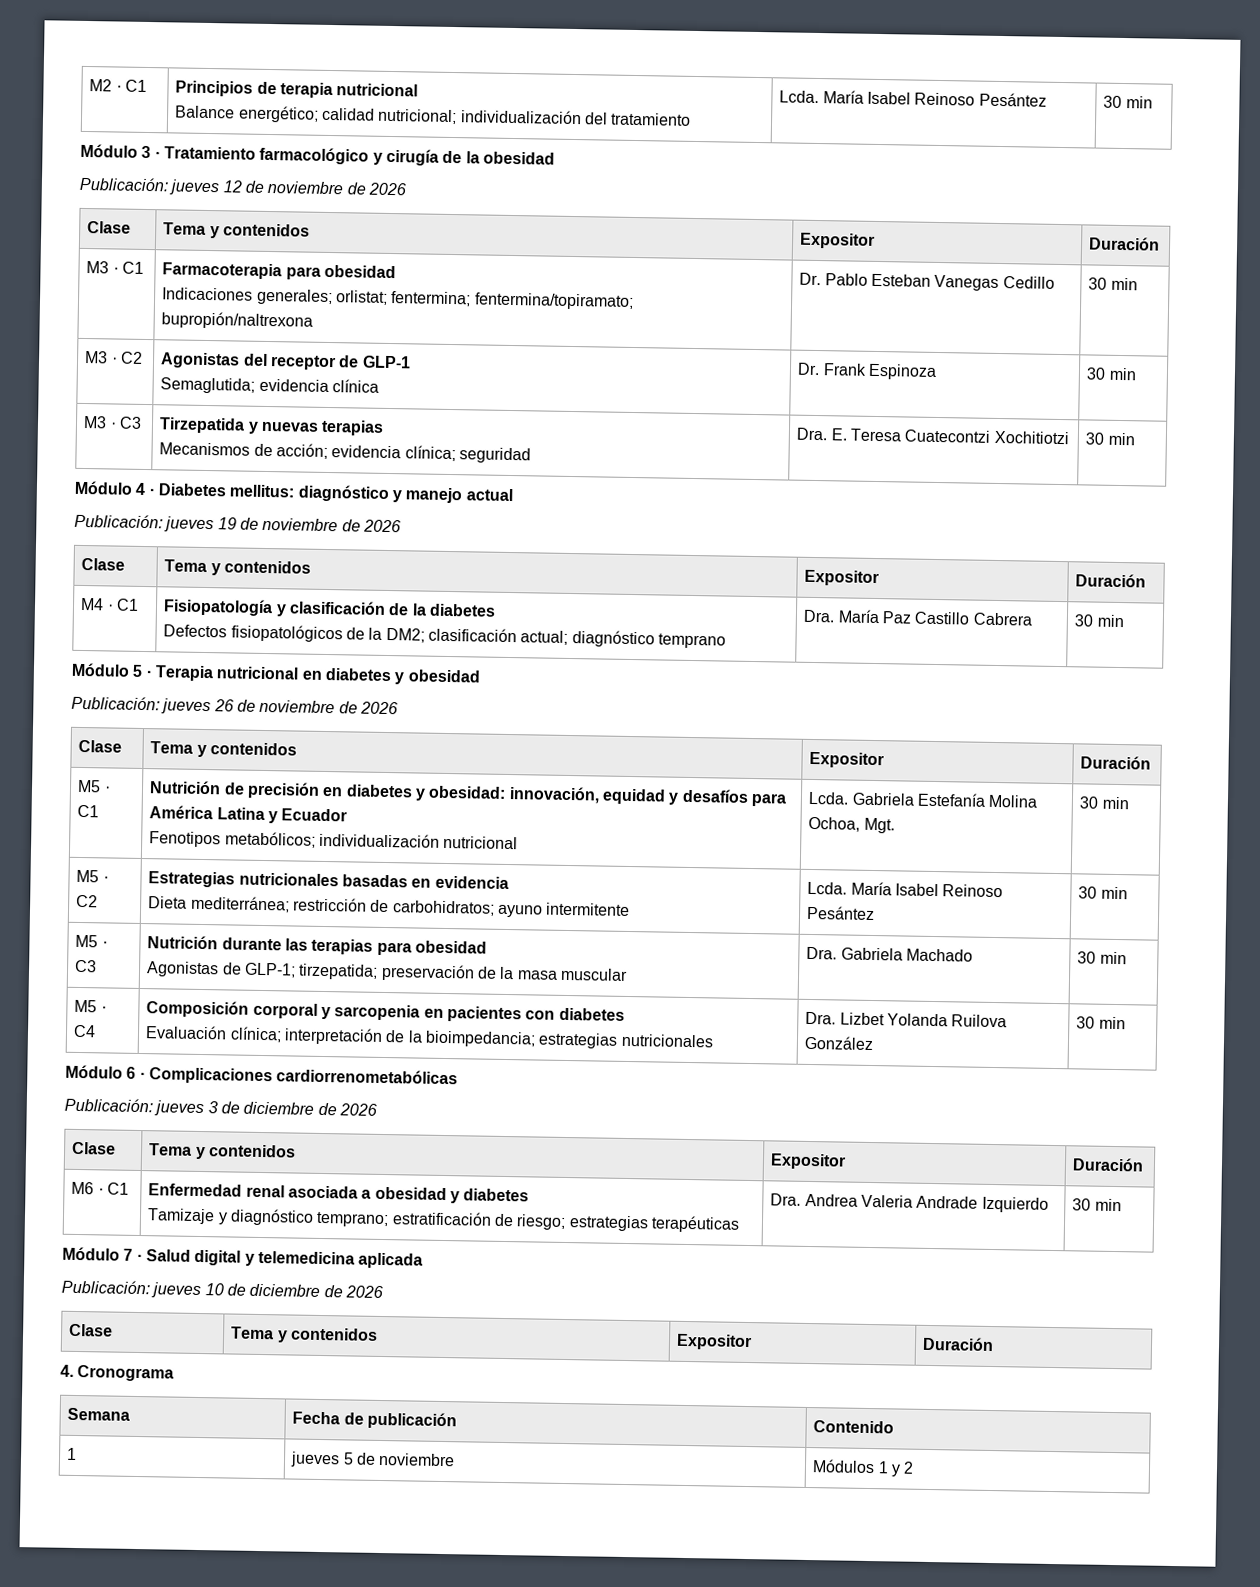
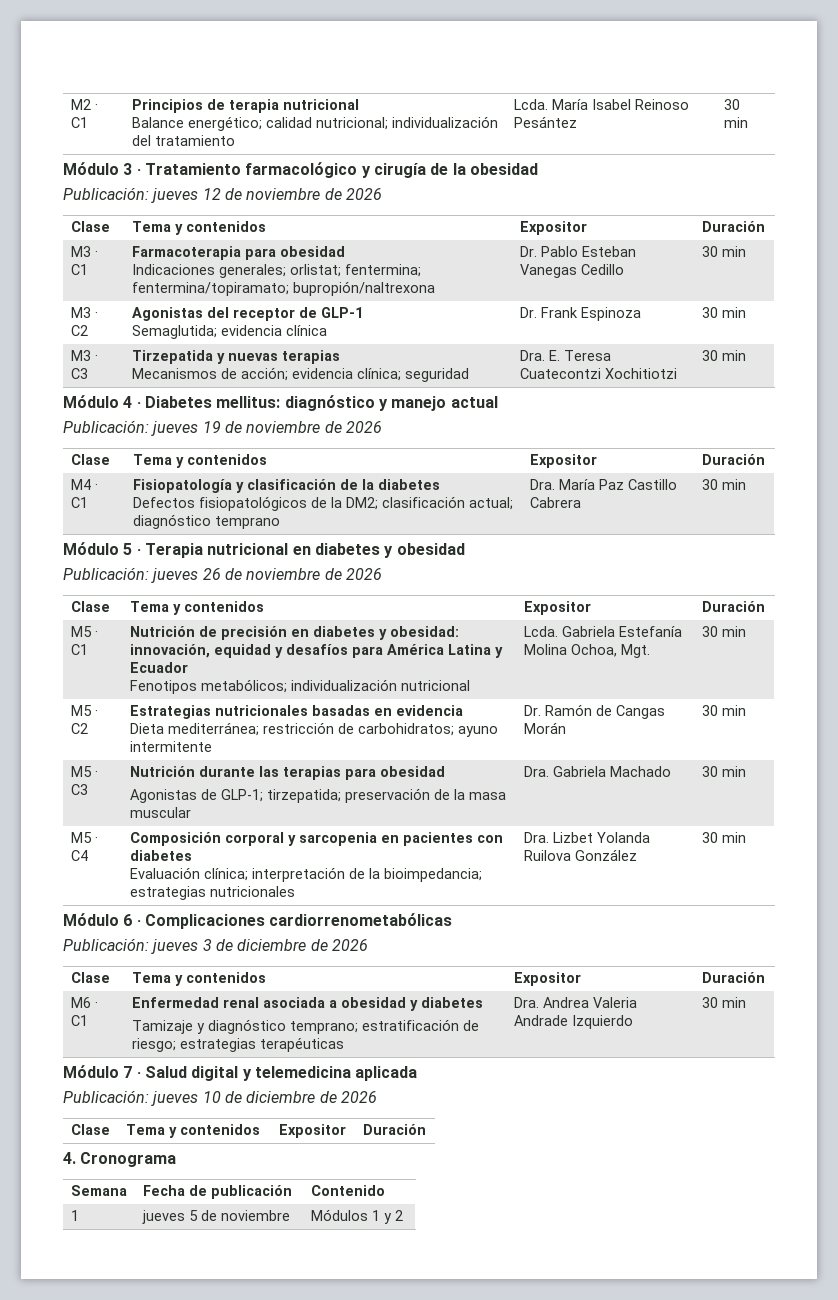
  M5 · C2 | Estrategias nutricionales basadas en evidencia
- Dieta mediterránea; restricción de carbohidratos; ayuno intermitente | Lcda. María Isabel Reinoso Pesántez | 30 min
+ Dieta mediterránea; restricción de carbohidratos; ayuno intermitente | Dr. Ramón de Cangas Morán | 30 min

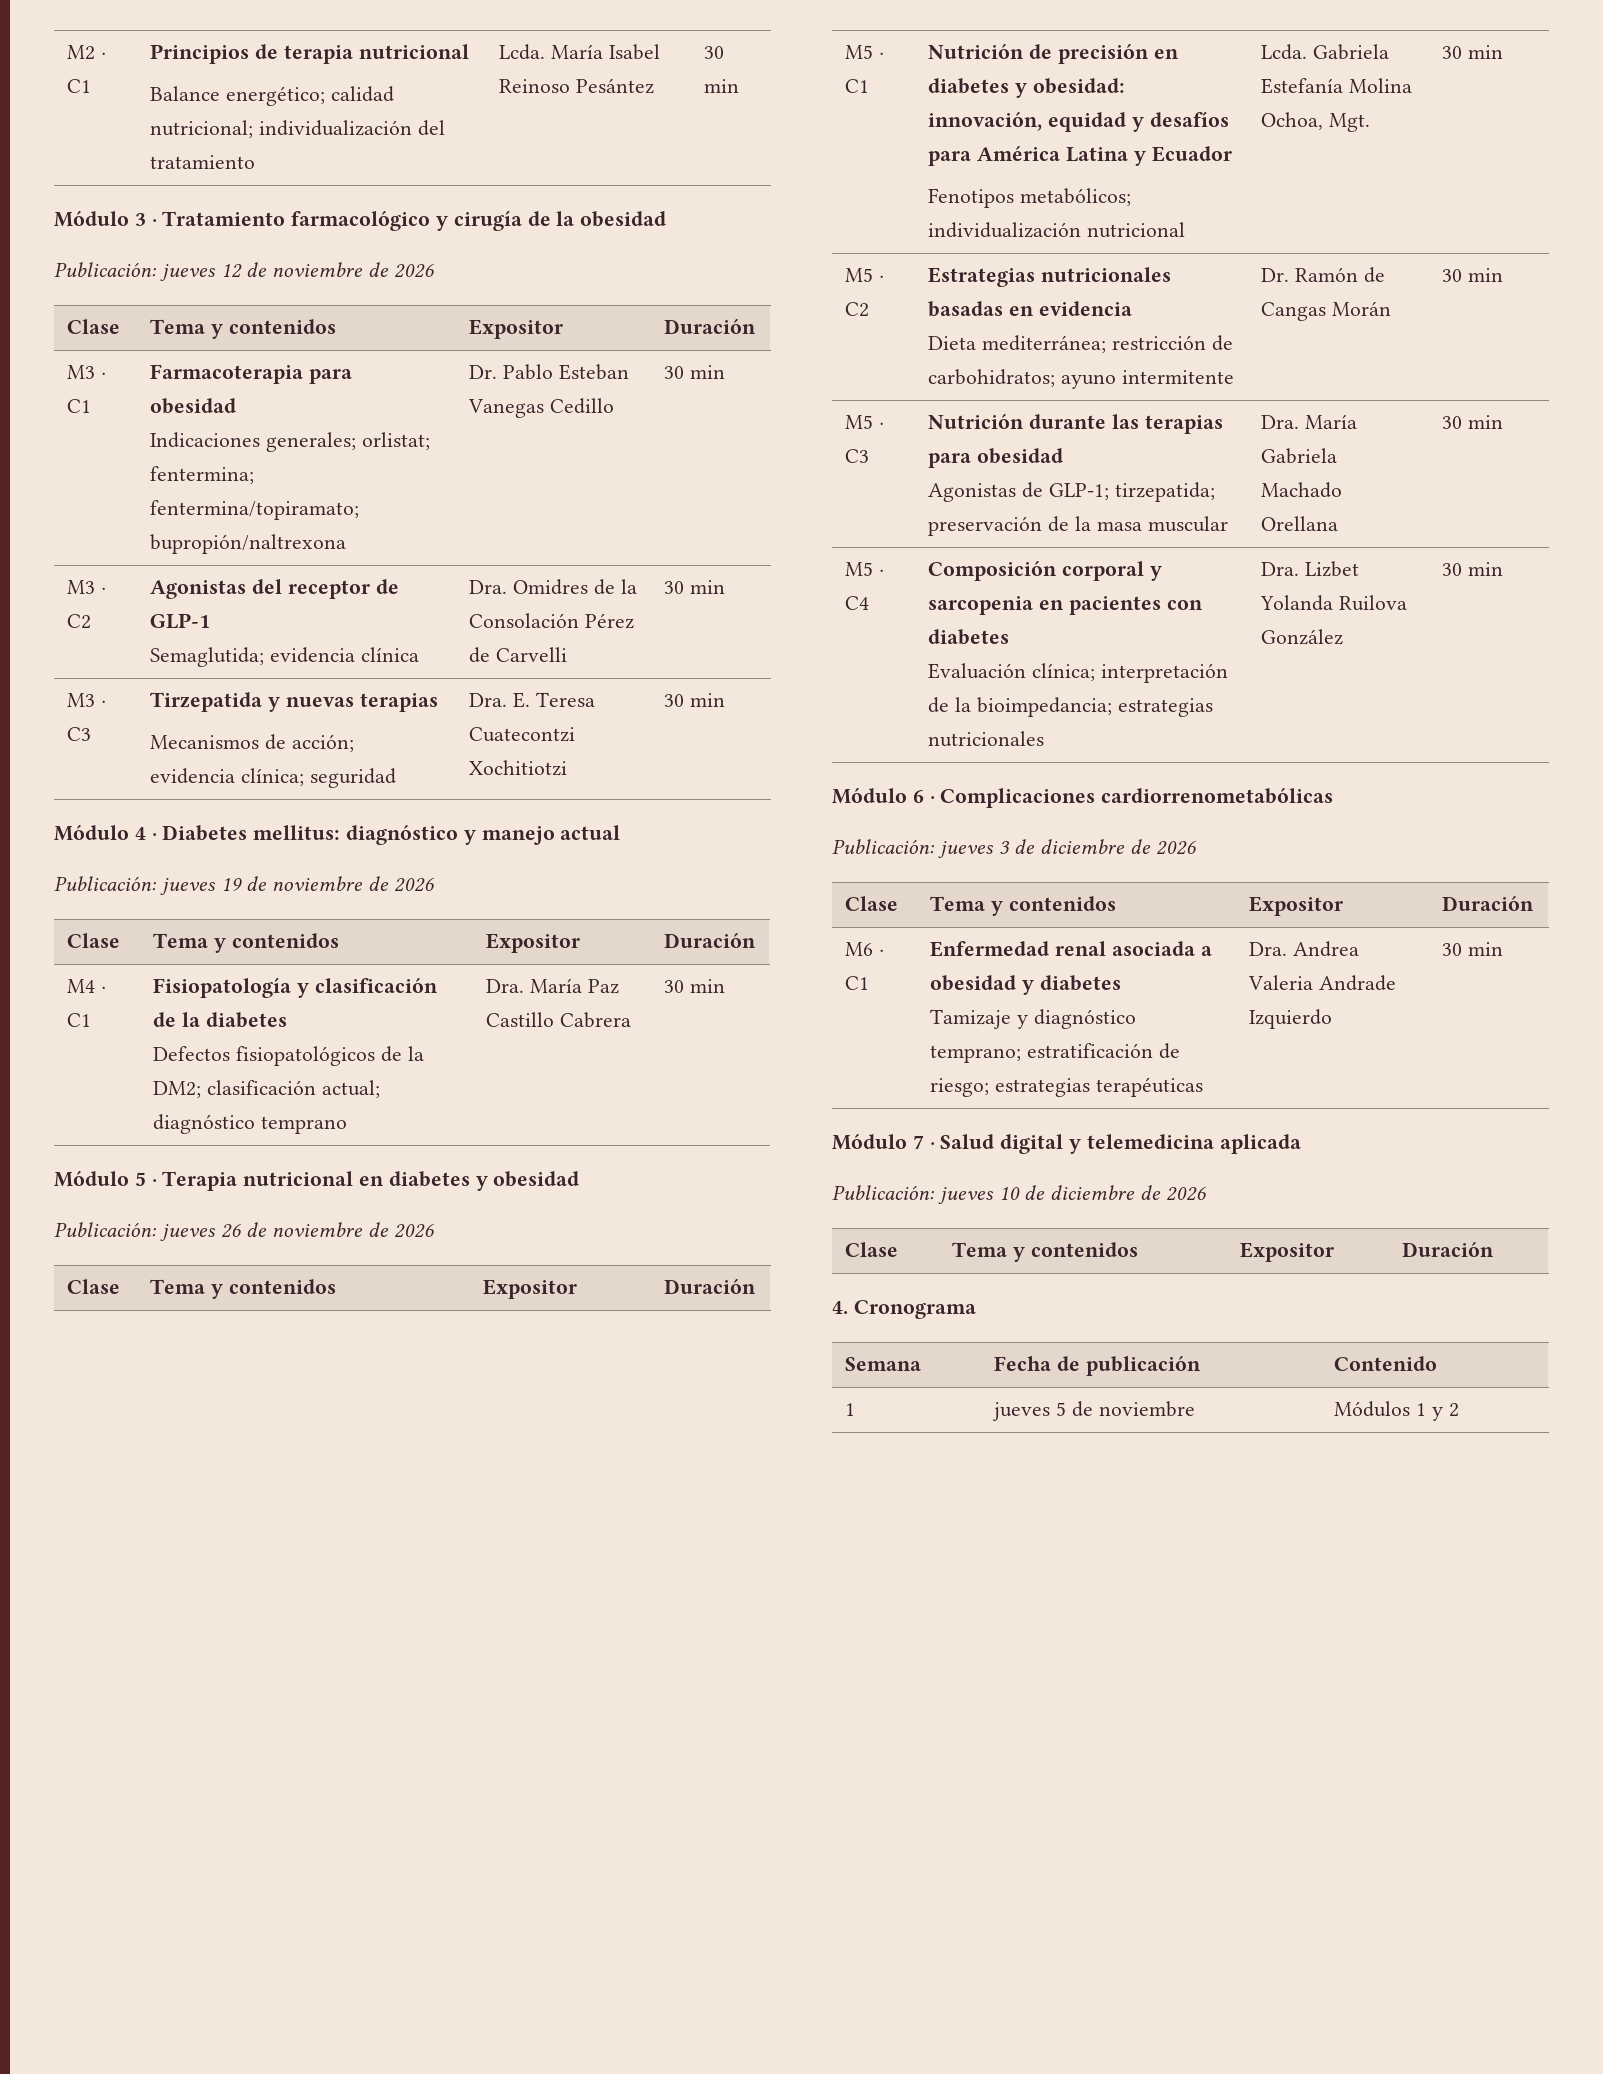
  M3 · C2 | Agonistas del receptor de GLP-1
- Semaglutida; evidencia clínica | Dr. Frank Espinoza | 30 min
+ Semaglutida; evidencia clínica | Dra. Omidres de la Consolación Pérez de Carvelli | 30 min
  M5 · C3 | Nutrición durante las terapias para obesidad
- Agonistas de GLP-1; tirzepatida; preservación de la masa muscular | Dra. Gabriela Machado | 30 min
+ Agonistas de GLP-1; tirzepatida; preservación de la masa muscular | Dra. María Gabriela Machado Orellana | 30 min

